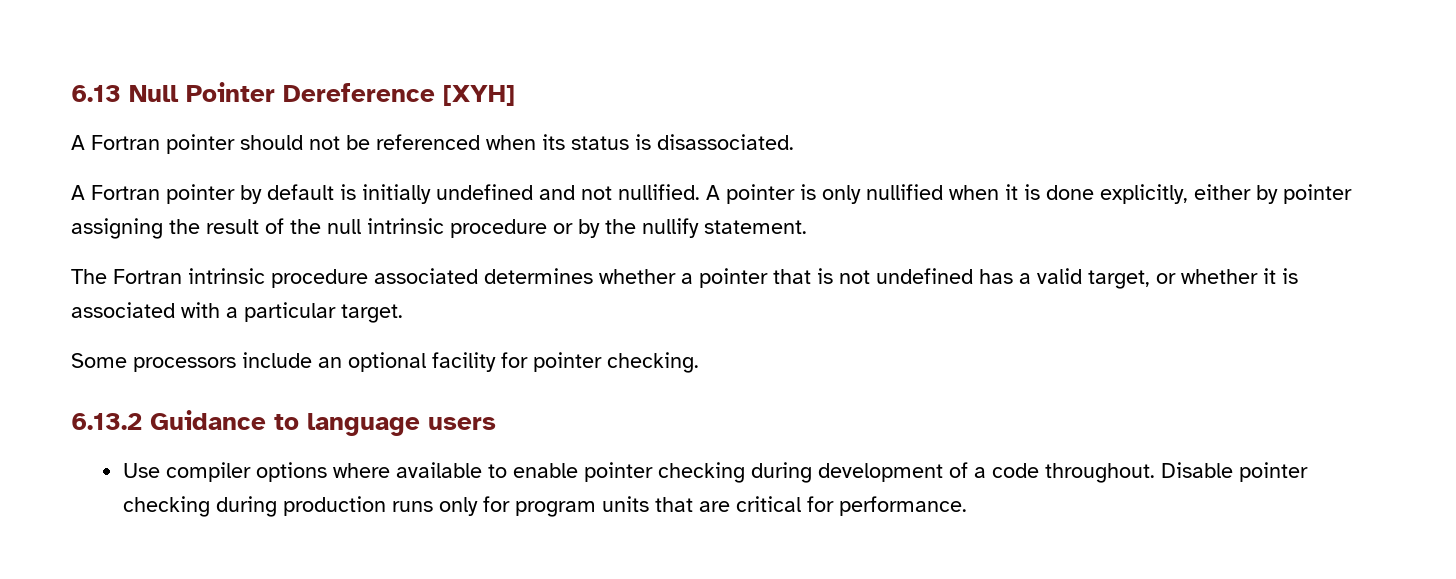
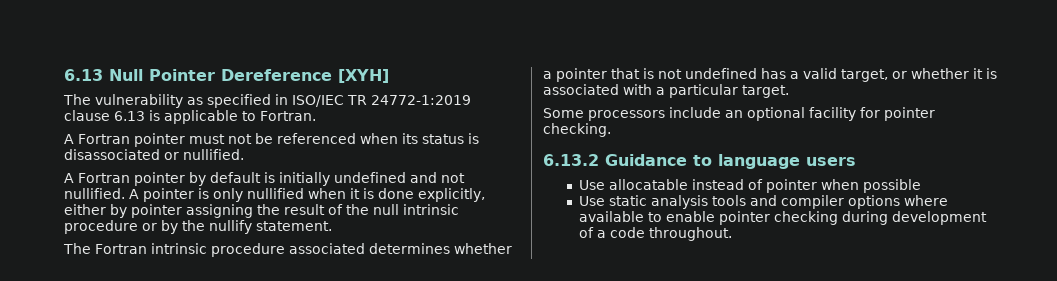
- A Fortran pointer should not be referenced when its status is disassociated.
+ The vulnerability as specified in ISO/IEC TR 24772-1:2019 clause 6.13 is applicable to Fortran.
+ A Fortran pointer must not be referenced when its status is disassociated or nullified.
- Use compiler options where available to enable pointer checking during development of a code throughout. Disable pointer checking during production runs only for program units that are critical for performance.
+ Use allocatable instead of pointer when possible
+ Use static analysis tools and compiler options where available to enable pointer checking during development of a code throughout.

